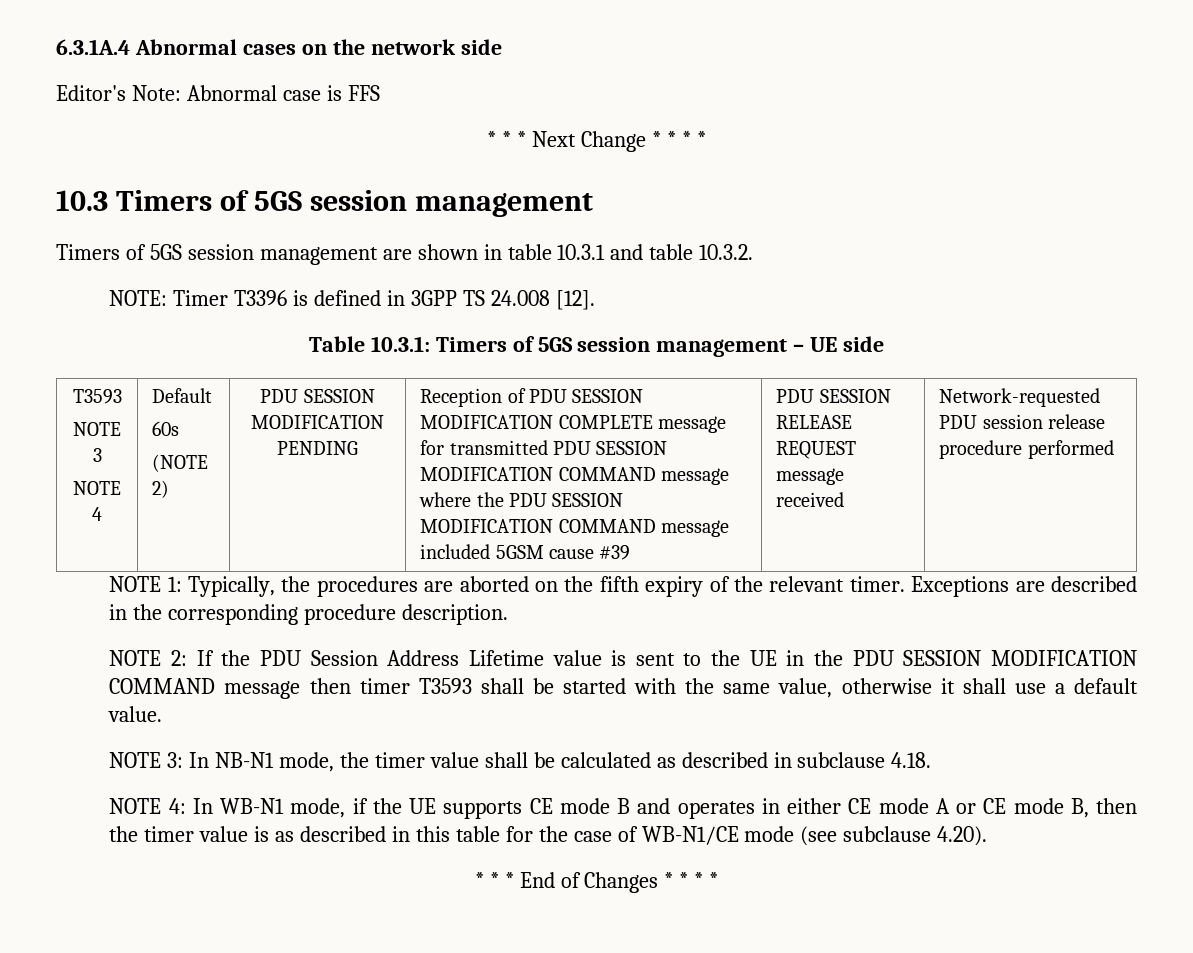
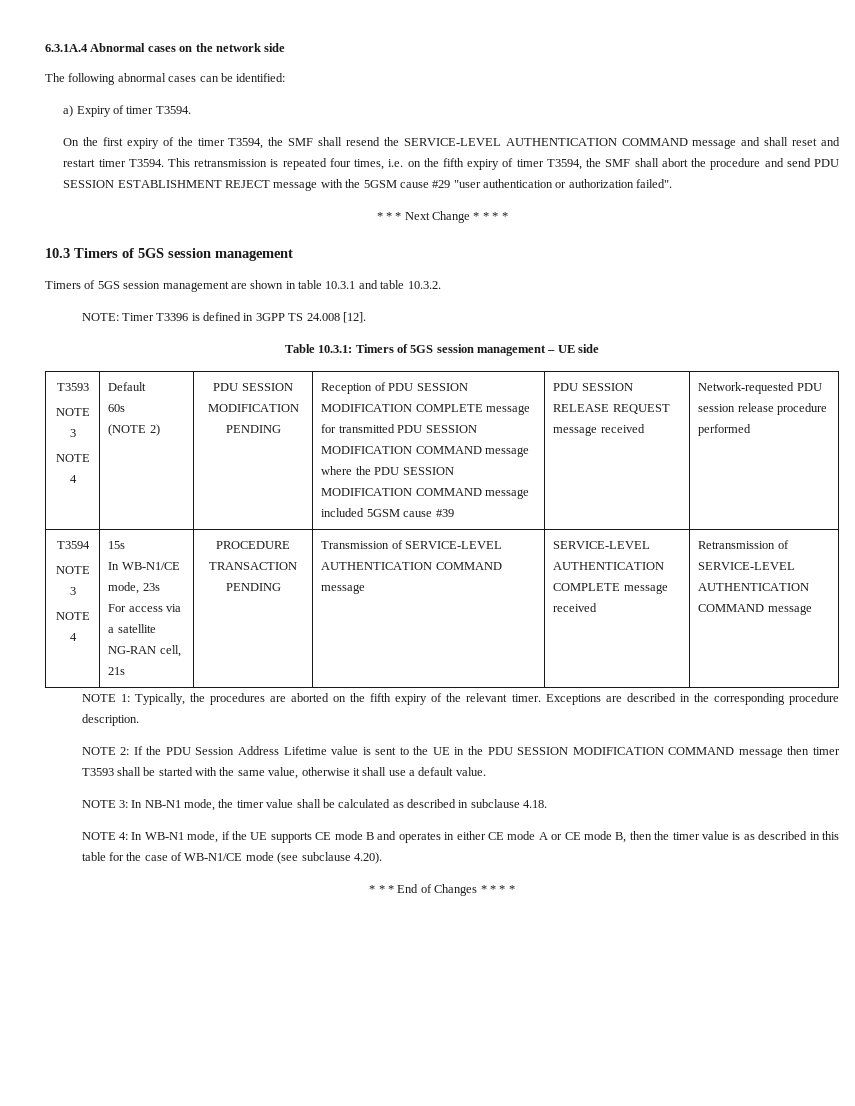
- Editor's Note: Abnormal case is FFS
+ The following abnormal cases can be identified:
+ a) Expiry of timer T3594.
+ On the first expiry of the timer T3594, the SMF shall resend the SERVICE-LEVEL AUTHENTICATION COMMAND message and shall reset and restart timer T3594. This retransmission is repeated four times, i.e. on the fifth expiry of timer T3594, the SMF shall abort the procedure and send PDU SESSION ESTABLISHMENT REJECT message with the 5GSM cause #29 "user authentication or authorization failed".
+ T3594
+ NOTE 3
+ NOTE 4 | 15s
+ In WB-N1/CE mode, 23s
+ For access via a satellite NG-RAN cell, 21s | PROCEDURE TRANSACTION PENDING | Transmission of SERVICE-LEVEL AUTHENTICATION COMMAND message | SERVICE-LEVEL AUTHENTICATION COMPLETE message received | Retransmission of SERVICE-LEVEL AUTHENTICATION COMMAND message

